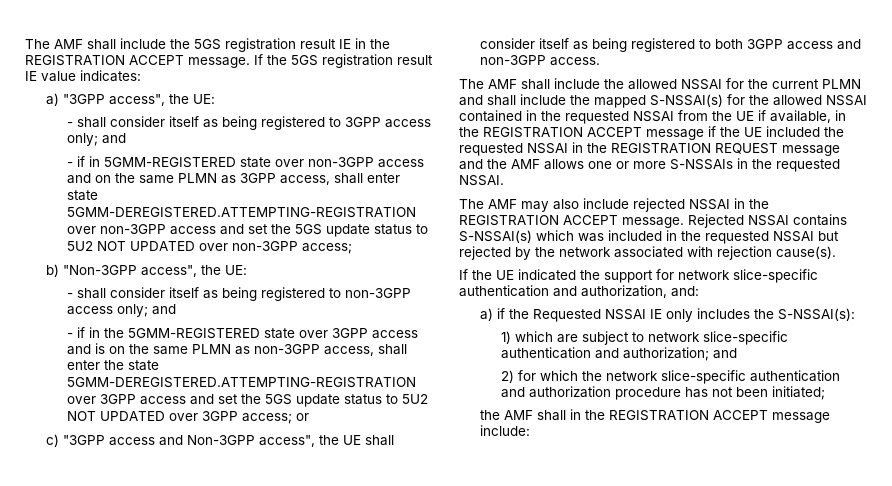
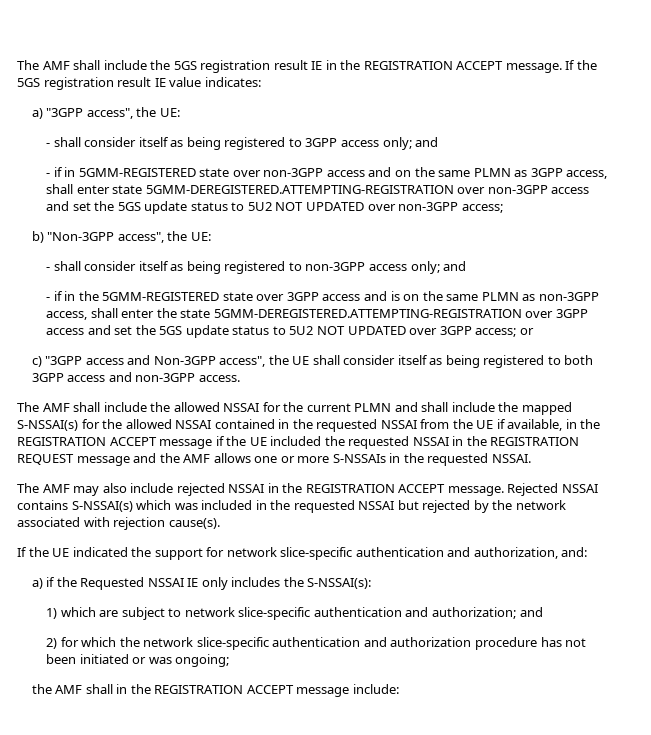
- 2) for which the network slice-specific authentication and authorization procedure has not been initiated;
+ 2) for which the network slice-specific authentication and authorization procedure has not been initiated or was ongoing;

